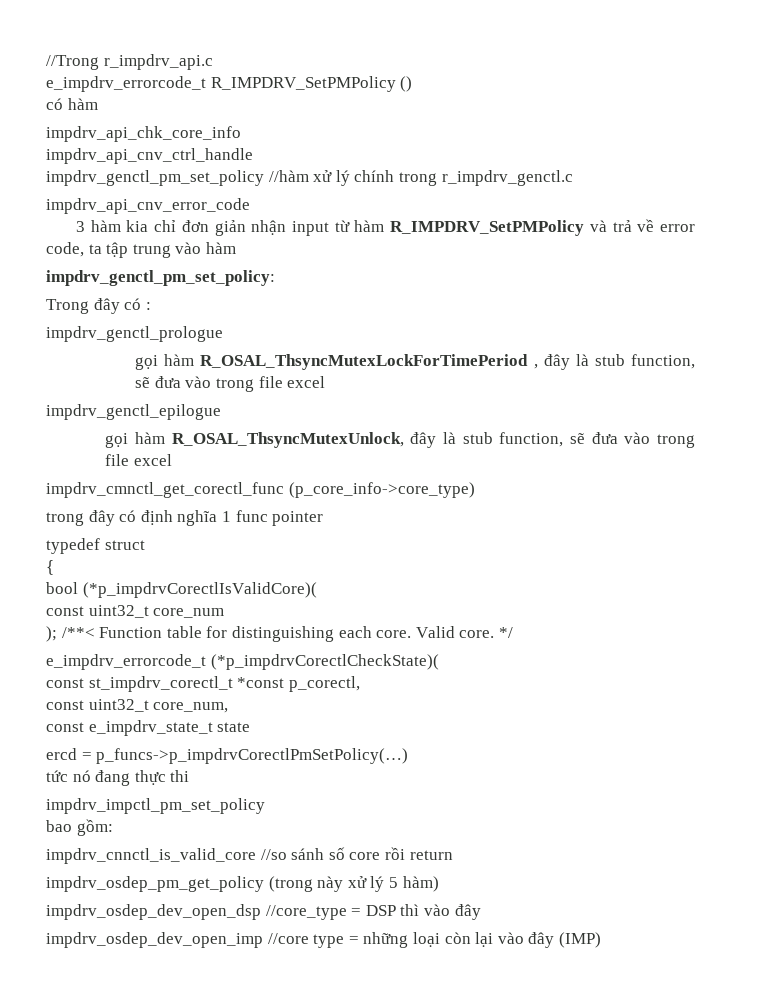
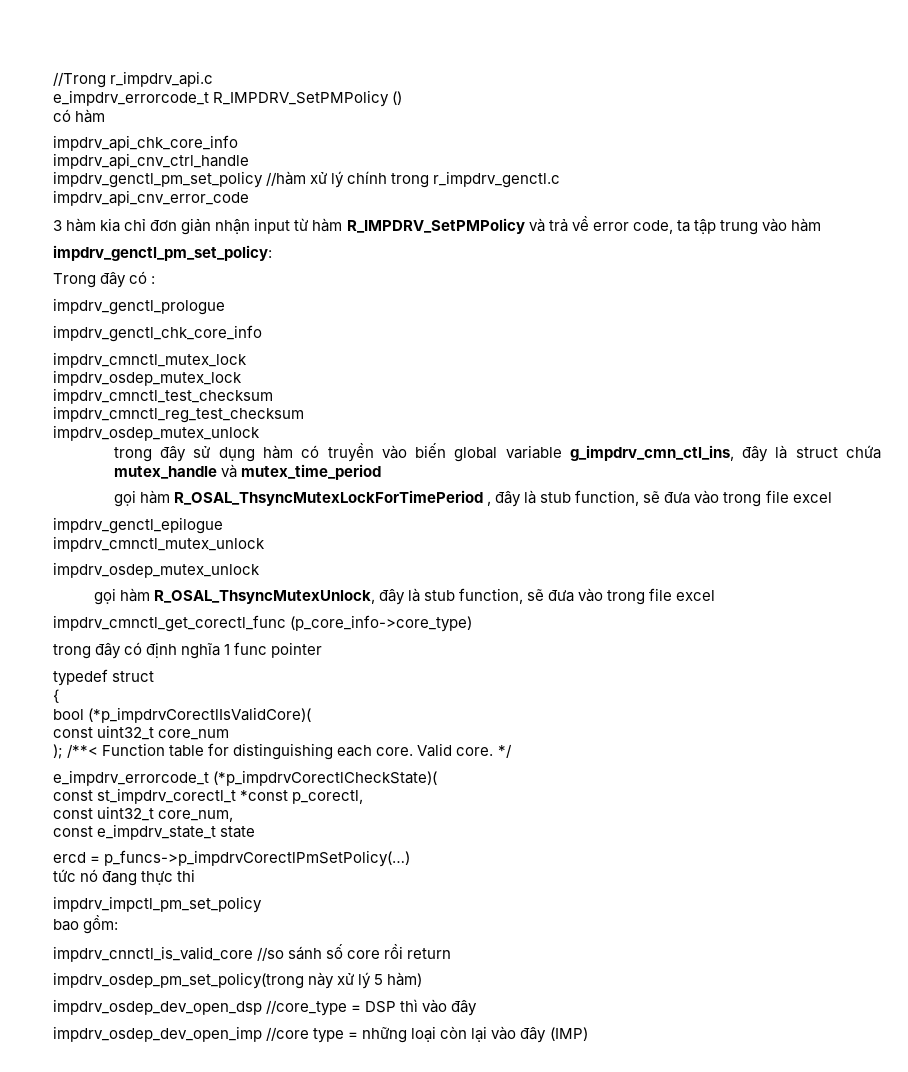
+ impdrv_genctl_chk_core_info
+ impdrv_cmnctl_mutex_lock
+ impdrv_osdep_mutex_lock
+ impdrv_cmnctl_test_checksum
+ impdrv_cmnctl_reg_test_checksum
+ impdrv_osdep_mutex_unlock
+ trong đây sử dụng hàm có truyền vào biến global variable g_impdrv_cmn_ctl_ins, đây là struct chứa mutex_handle và mutex_time_period
+ impdrv_cmnctl_mutex_unlock
+ impdrv_osdep_mutex_unlock
- impdrv_osdep_pm_get_policy (trong này xử lý 5 hàm)
+ impdrv_osdep_pm_set_policy(trong này xử lý 5 hàm)

